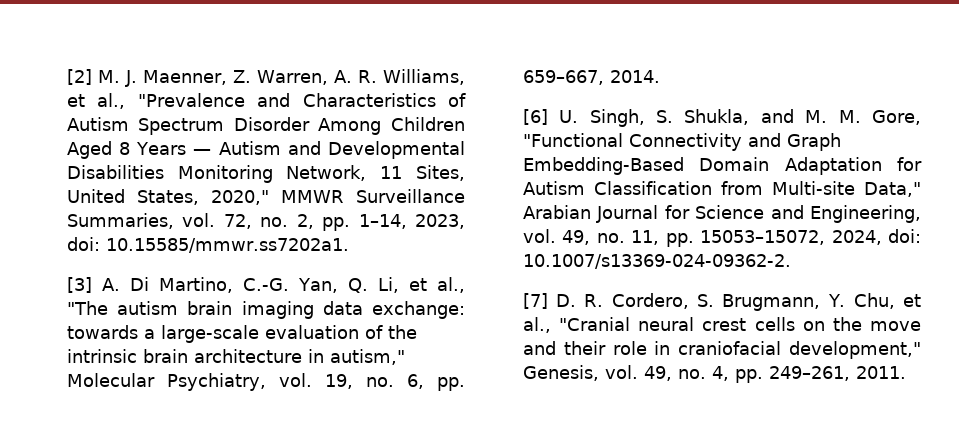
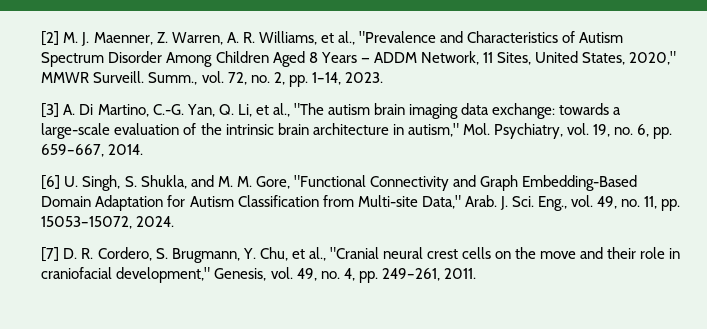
- [2] M. J. Maenner, Z. Warren, A. R. Williams, et al., "Prevalence and Characteristics of Autism Spectrum Disorder Among Children Aged 8 Years — Autism and Developmental Disabilities Monitoring Network, 11 Sites, United States, 2020," MMWR Surveillance Summaries, vol. 72, no. 2, pp. 1–14, 2023, doi: 10.15585/mmwr.ss7202a1.
+ [2] M. J. Maenner, Z. Warren, A. R. Williams, et al., "Prevalence and Characteristics of Autism Spectrum Disorder Among Children Aged 8 Years — ADDM Network, 11 Sites, United States, 2020," MMWR Surveill. Summ., vol. 72, no. 2, pp. 1–14, 2023.
- [3] A. Di Martino, C.-G. Yan, Q. Li, et al., "The autism brain imaging data exchange: towards a large-scale evaluation of the intrinsic brain architecture in autism," Molecular Psychiatry, vol. 19, no. 6, pp. 659–667, 2014.
+ [3] A. Di Martino, C.-G. Yan, Q. Li, et al., "The autism brain imaging data exchange: towards a large-scale evaluation of the intrinsic brain architecture in autism," Mol. Psychiatry, vol. 19, no. 6, pp. 659–667, 2014.
- [6] U. Singh, S. Shukla, and M. M. Gore, "Functional Connectivity and Graph Embedding-Based Domain Adaptation for Autism Classification from Multi-site Data," Arabian Journal for Science and Engineering, vol. 49, no. 11, pp. 15053–15072, 2024, doi: 10.1007/s13369-024-09362-2.
+ [6] U. Singh, S. Shukla, and M. M. Gore, "Functional Connectivity and Graph Embedding-Based Domain Adaptation for Autism Classification from Multi-site Data," Arab. J. Sci. Eng., vol. 49, no. 11, pp. 15053–15072, 2024.

